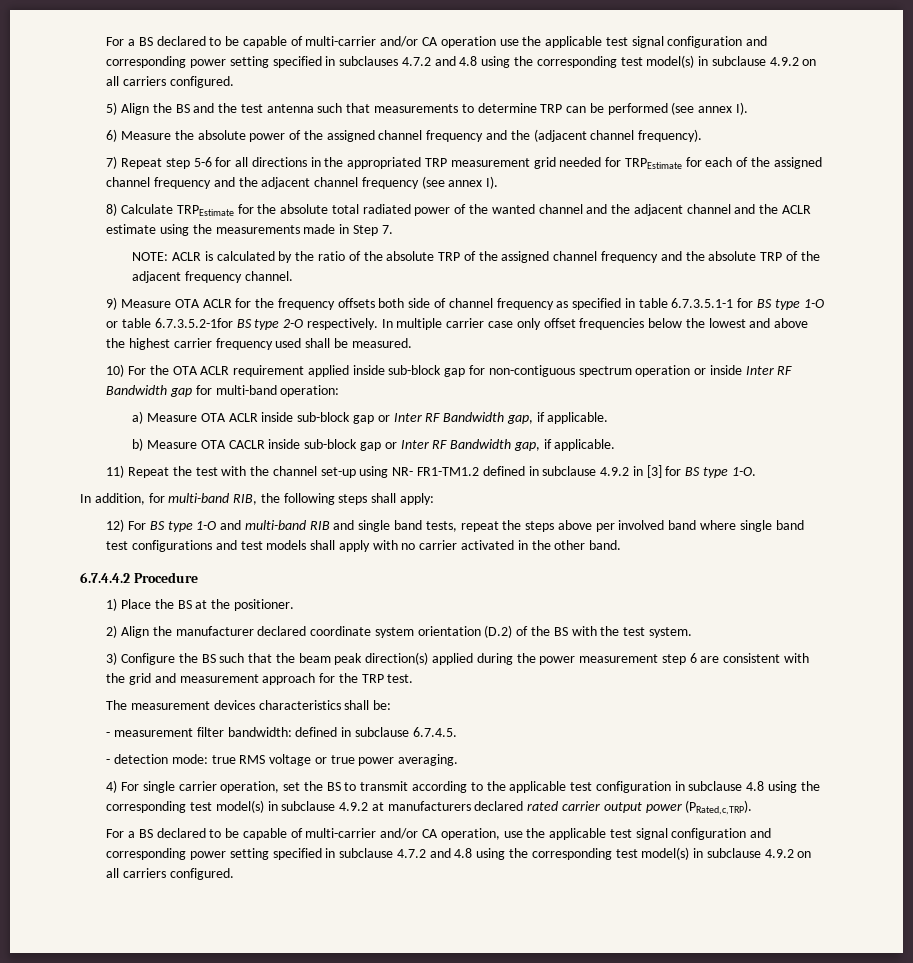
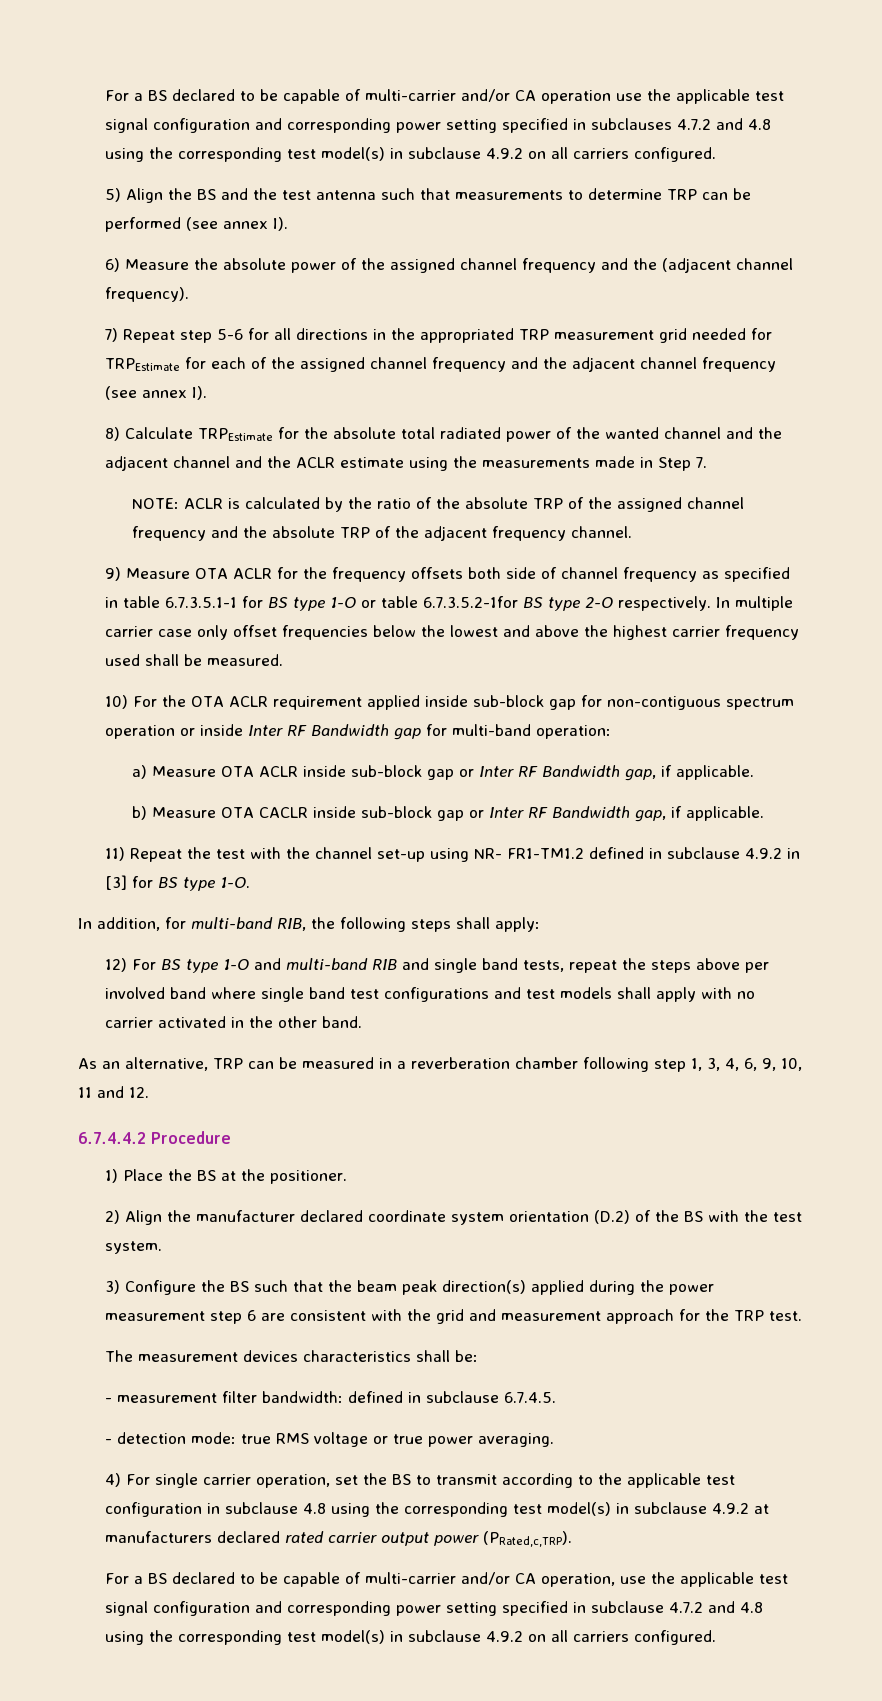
+ As an alternative, TRP can be measured in a reverberation chamber following step 1, 3, 4, 6, 9, 10, 11 and 12.

